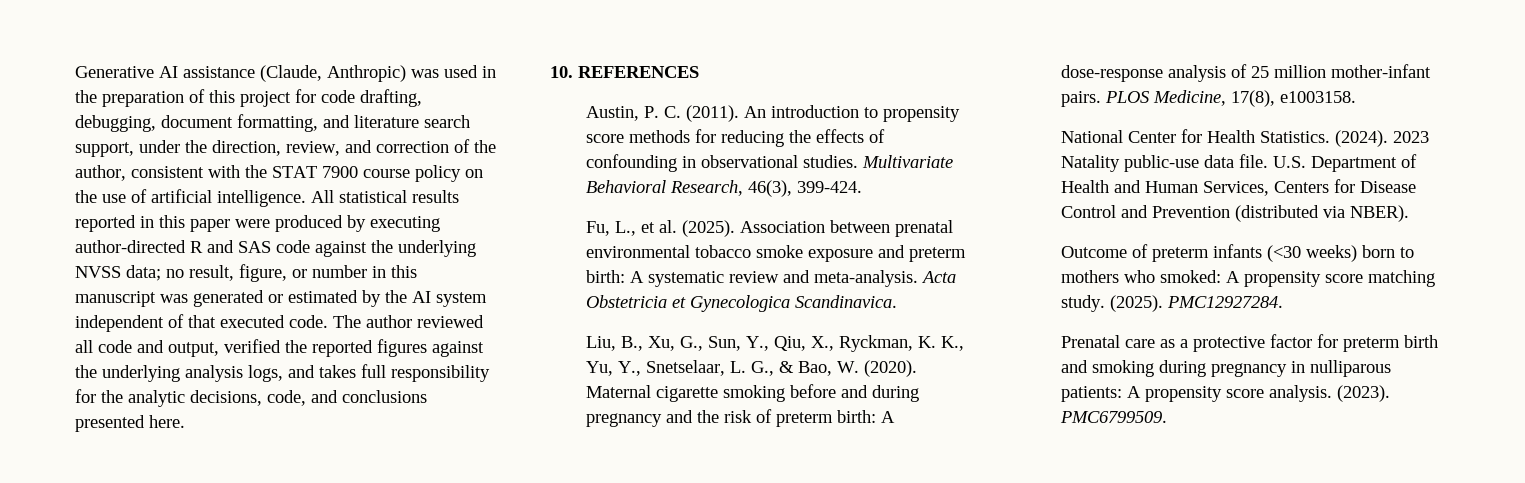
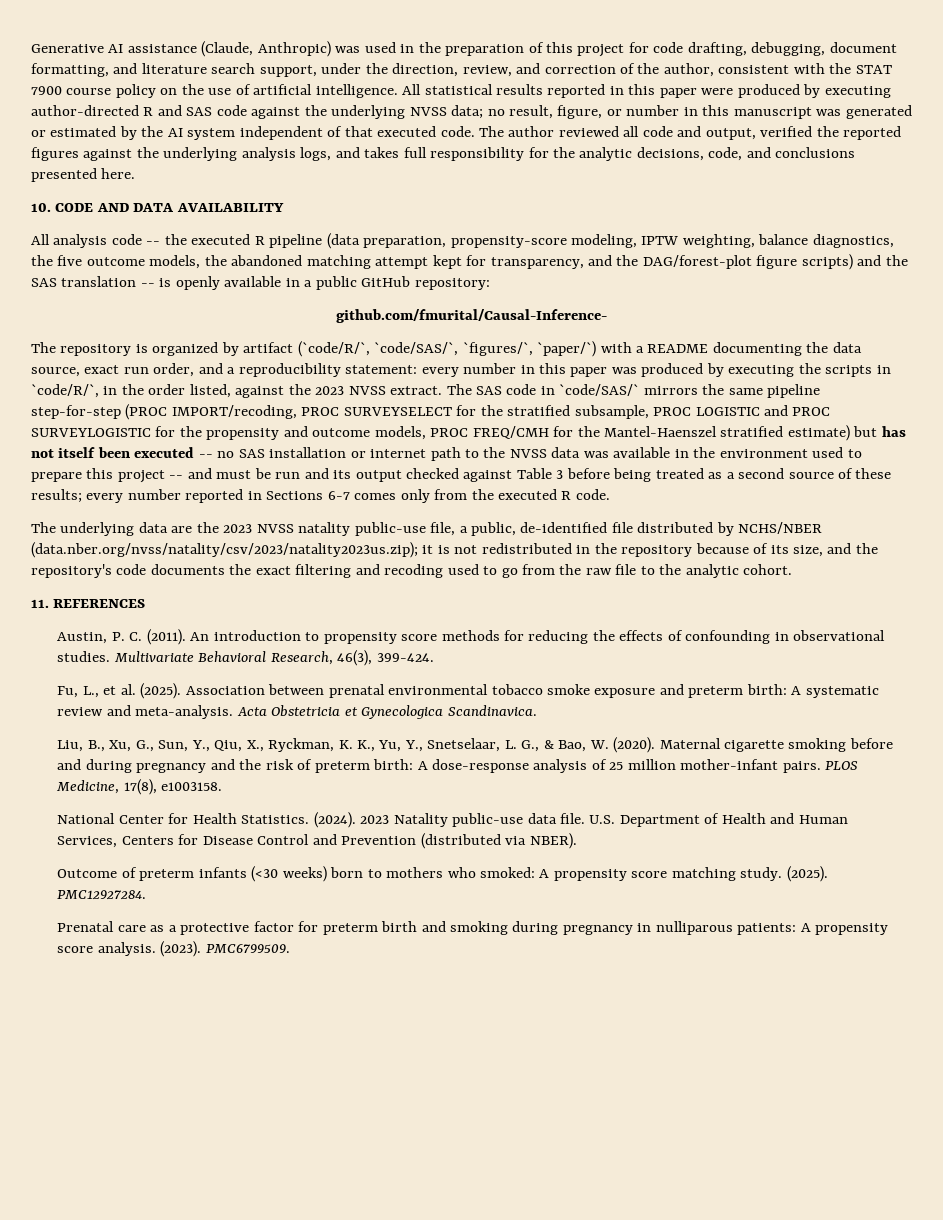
- 10. REFERENCES
+ 10. CODE AND DATA AVAILABILITY
+ All analysis code -- the executed R pipeline (data preparation, propensity-score modeling, IPTW weighting, balance diagnostics, the five outcome models, the abandoned matching attempt kept for transparency, and the DAG/forest-plot figure scripts) and the SAS translation -- is openly available in a public GitHub repository:
+ github.com/fmurital/Causal-Inference-
+ The repository is organized by artifact (`code/R/`, `code/SAS/`, `figures/`, `paper/`) with a README documenting the data source, exact run order, and a reproducibility statement: every number in this paper was produced by executing the scripts in `code/R/`, in the order listed, against the 2023 NVSS extract. The SAS code in `code/SAS/` mirrors the same pipeline step-for-step (PROC IMPORT/recoding, PROC SURVEYSELECT for the stratified subsample, PROC LOGISTIC and PROC SURVEYLOGISTIC for the propensity and outcome models, PROC FREQ/CMH for the Mantel-Haenszel stratified estimate) but has not itself been executed -- no SAS installation or internet path to the NVSS data was available in the environment used to prepare this project -- and must be run and its output checked against Table 3 before being treated as a second source of these results; every number reported in Sections 6-7 comes only from the executed R code.
+ The underlying data are the 2023 NVSS natality public-use file, a public, de-identified file distributed by NCHS/NBER (data.nber.org/nvss/natality/csv/2023/natality2023us.zip); it is not redistributed in the repository because of its size, and the repository's code documents the exact filtering and recoding used to go from the raw file to the analytic cohort.
+ 11. REFERENCES

